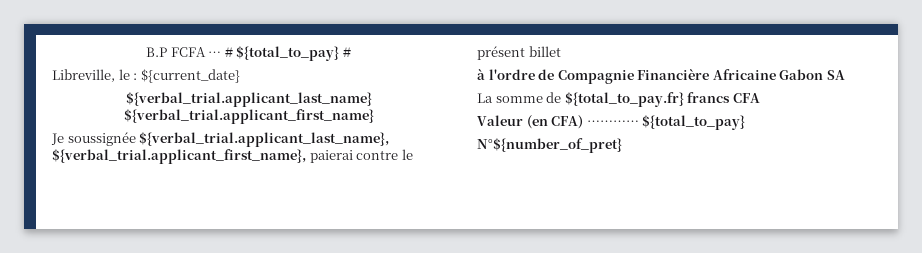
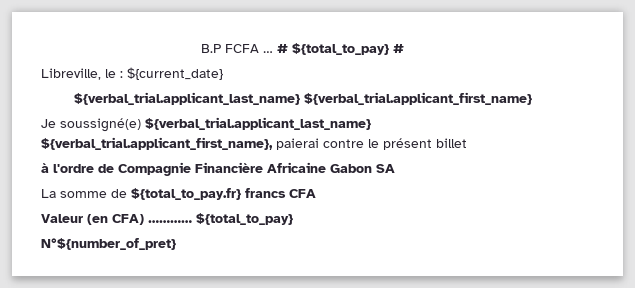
- Je soussignée ${verbal_trial.applicant_last_name}, ${verbal_trial.applicant_first_name}, paierai contre le présent billet
+ Je soussigné(e) ${verbal_trial.applicant_last_name} ${verbal_trial.applicant_first_name}, paierai contre le présent billet

